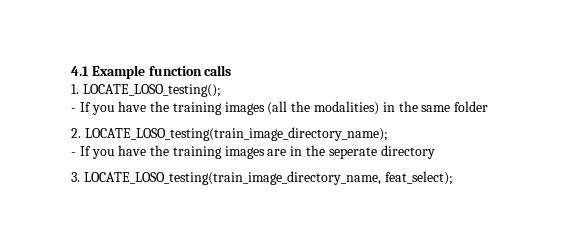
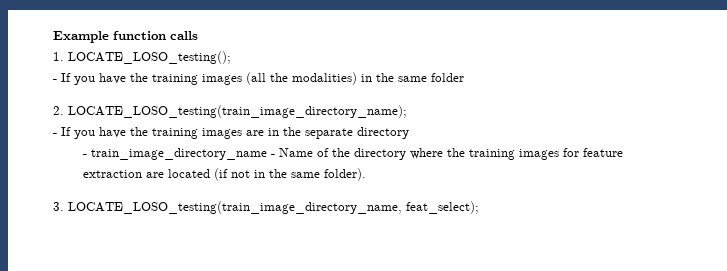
- 4.1 Example function calls
+ Example function calls
- - If you have the training images are in the seperate directory
+ - If you have the training images are in the separate directory
+ - train_image_directory_name - Name of the directory where the training images for feature extraction are located (if not in the same folder).

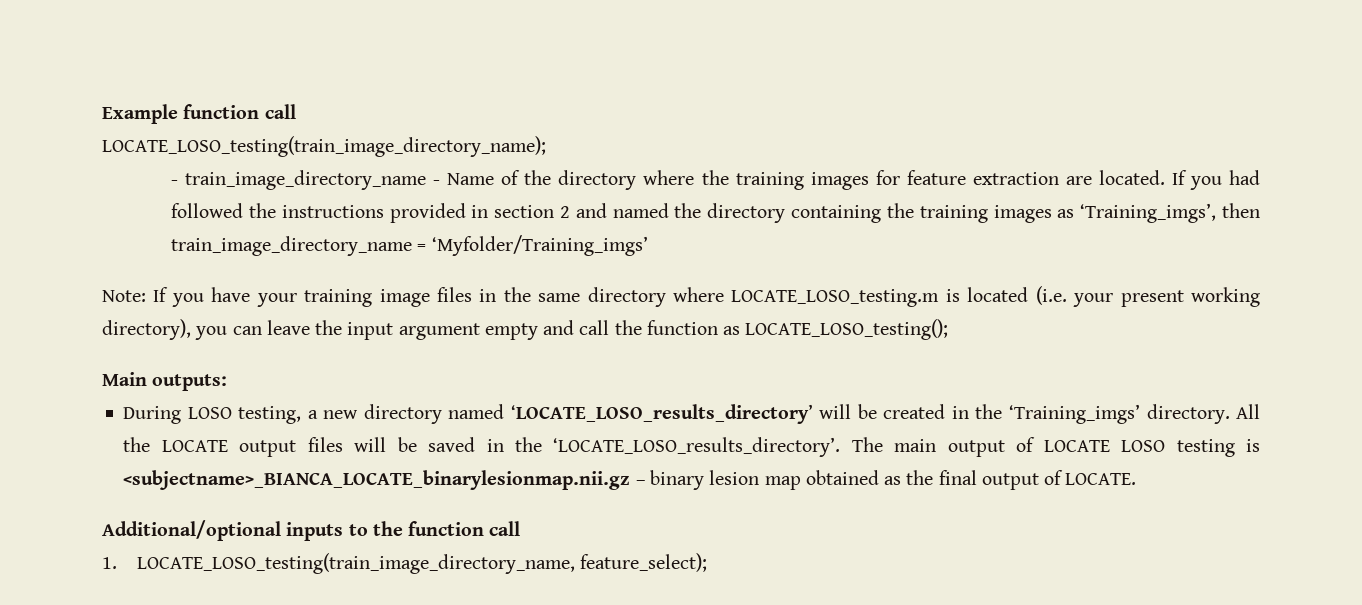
- Example function calls
- 1. LOCATE_LOSO_testing();
- - If you have the training images (all the modalities) in the same folder
- 2. LOCATE_LOSO_testing(train_image_directory_name);
- - If you have the training images are in the separate directory
+ Example function call
+ LOCATE_LOSO_testing(train_image_directory_name);
- - train_image_directory_name - Name of the directory where the training images for feature extraction are located (if not in the same folder).
- 3. LOCATE_LOSO_testing(train_image_directory_name, feat_select);
+ - train_image_directory_name - Name of the directory where the training images for feature extraction are located. If you had followed the instructions provided in section 2 and named the directory containing the training images as ‘Training_imgs’, then train_image_directory_name = ‘Myfolder/Training_imgs’
+ Note: If you have your training image files in the same directory where LOCATE_LOSO_testing.m is located (i.e. your present working directory), you can leave the input argument empty and call the function as LOCATE_LOSO_testing();
+ Main outputs:
+ During LOSO testing, a new directory named ‘LOCATE_LOSO_results_directory’ will be created in the ‘Training_imgs’ directory. All the LOCATE output files will be saved in the ‘LOCATE_LOSO_results_directory’. The main output of LOCATE LOSO testing is <subjectname>_BIANCA_LOCATE_binarylesionmap.nii.gz – binary lesion map obtained as the final output of LOCATE.
+ Additional/optional inputs to the function call
+ 1. LOCATE_LOSO_testing(train_image_directory_name, feature_select);

